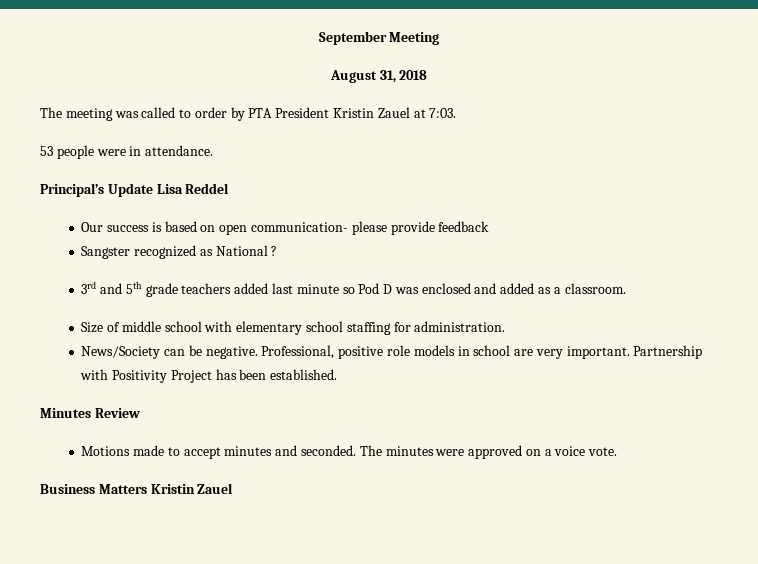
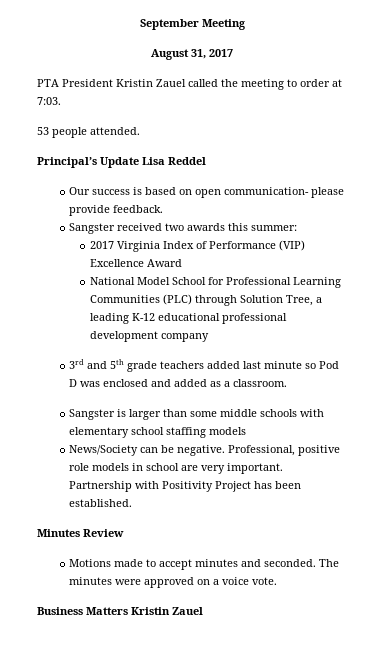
- August 31, 2018
- The meeting was called to order by PTA President Kristin Zauel at 7:03.
+ August 31, 2017
+ PTA President Kristin Zauel called the meeting to order at 7:03.
- 53 people were in attendance.
+ 53 people attended.
- Our success is based on open communication- please provide feedback
- Sangster recognized as National ?
+ Our success is based on open communication- please provide feedback.
+ Sangster received two awards this summer:
+ 2017 Virginia Index of Performance (VIP) Excellence Award
+ National Model School for Professional Learning Communities (PLC) through Solution Tree, a leading K-12 educational professional development company
- Size of middle school with elementary school staffing for administration.
+ Sangster is larger than some middle schools with elementary school staffing models

